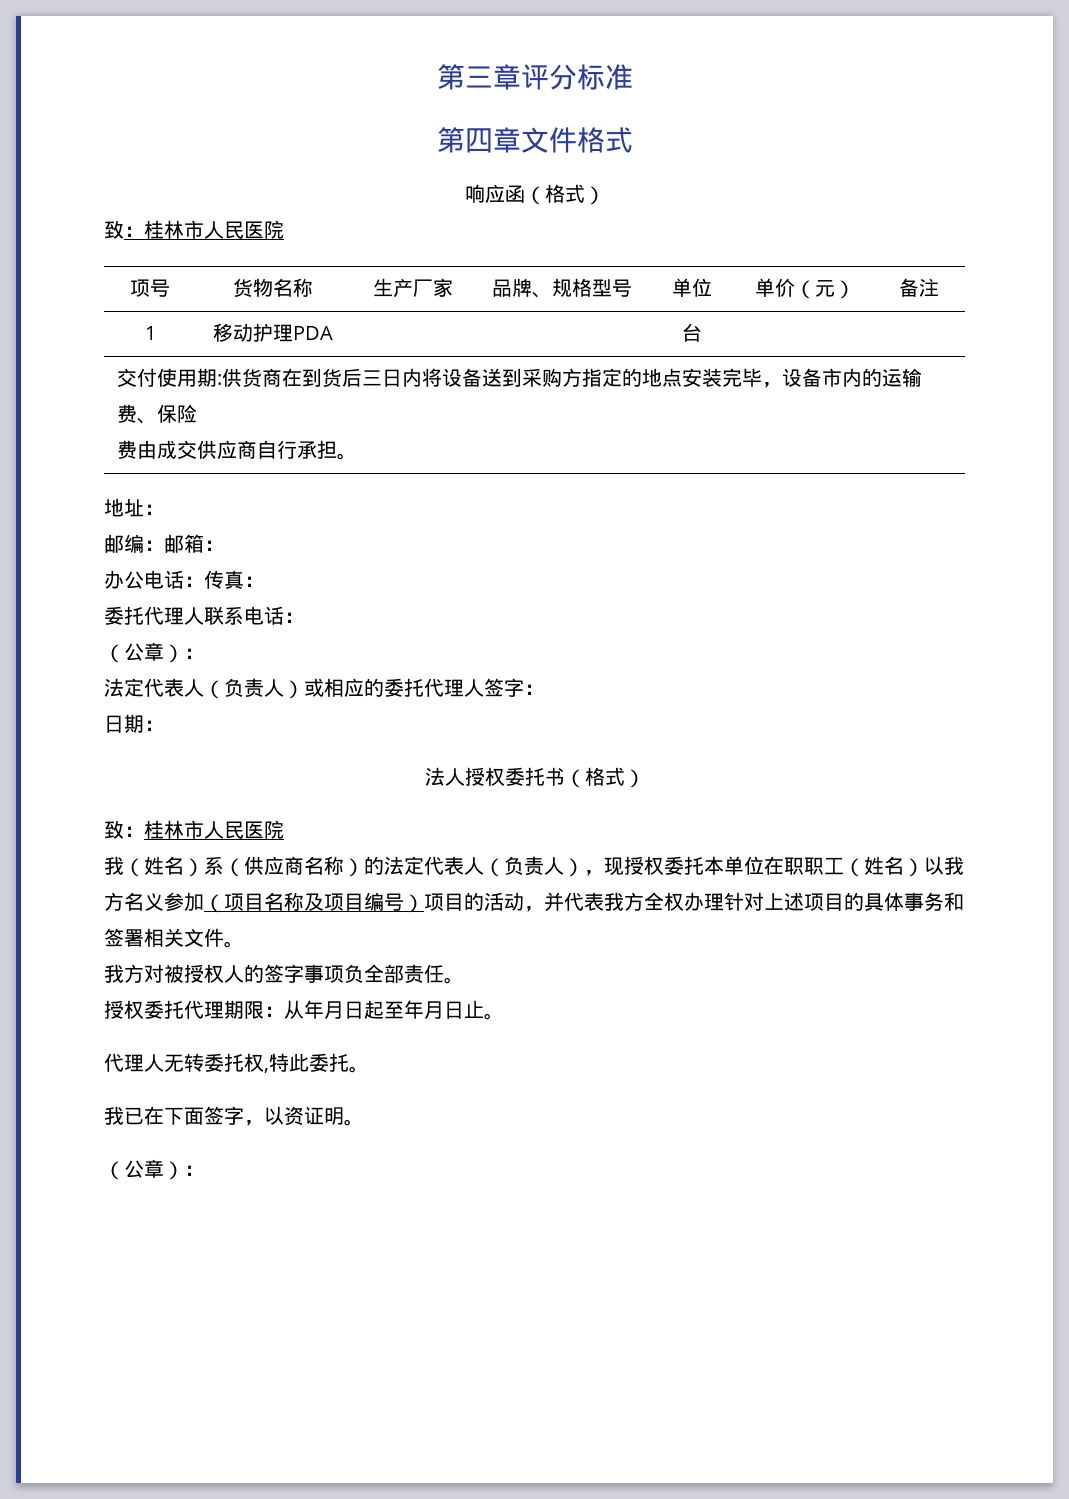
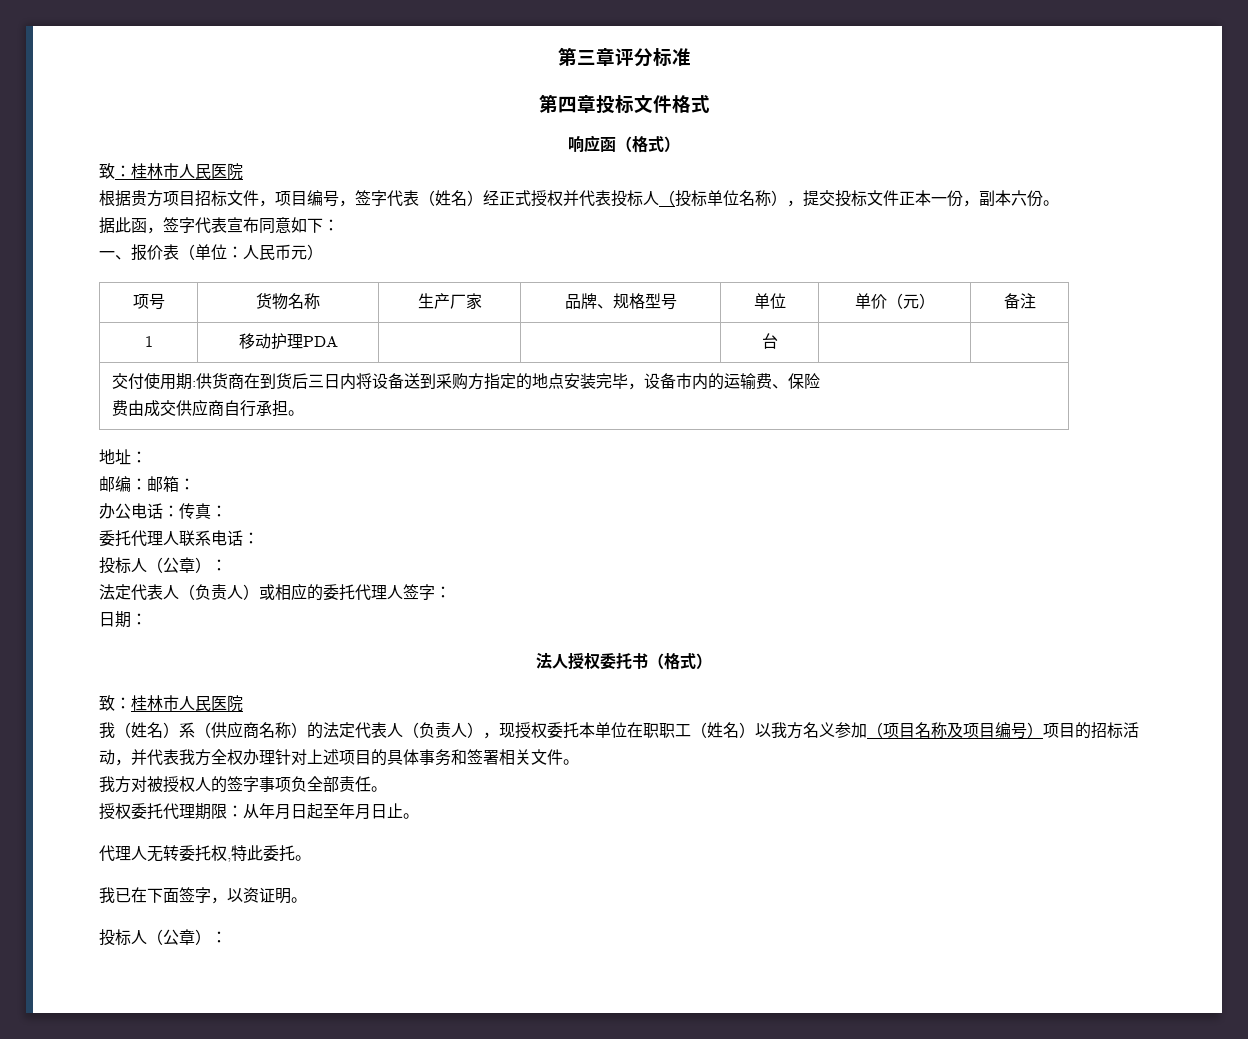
- 第四章文件格式
+ 第四章投标文件格式
+ 根据贵方项目招标文件，项目编号，签字代表（姓名）经正式授权并代表投标人（投标单位名称），提交投标文件正本一份，副本六份。
+ 据此函，签字代表宣布同意如下：
+ 一、报价表（单位：人民币元）
  委托代理人联系电话：
- （公章）：
+ 投标人（公章）：
- 我（姓名）系（供应商名称）的法定代表人（负责人），现授权委托本单位在职职工（姓名）以我方名义参加（项目名称及项目编号）项目的活动，并代表我方全权办理针对上述项目的具体事务和签署相关文件。
+ 我（姓名）系（供应商名称）的法定代表人（负责人），现授权委托本单位在职职工（姓名）以我方名义参加（项目名称及项目编号）项目的招标活动，并代表我方全权办理针对上述项目的具体事务和签署相关文件。
  我已在下面签字，以资证明。
- （公章）：
+ 投标人（公章）：

